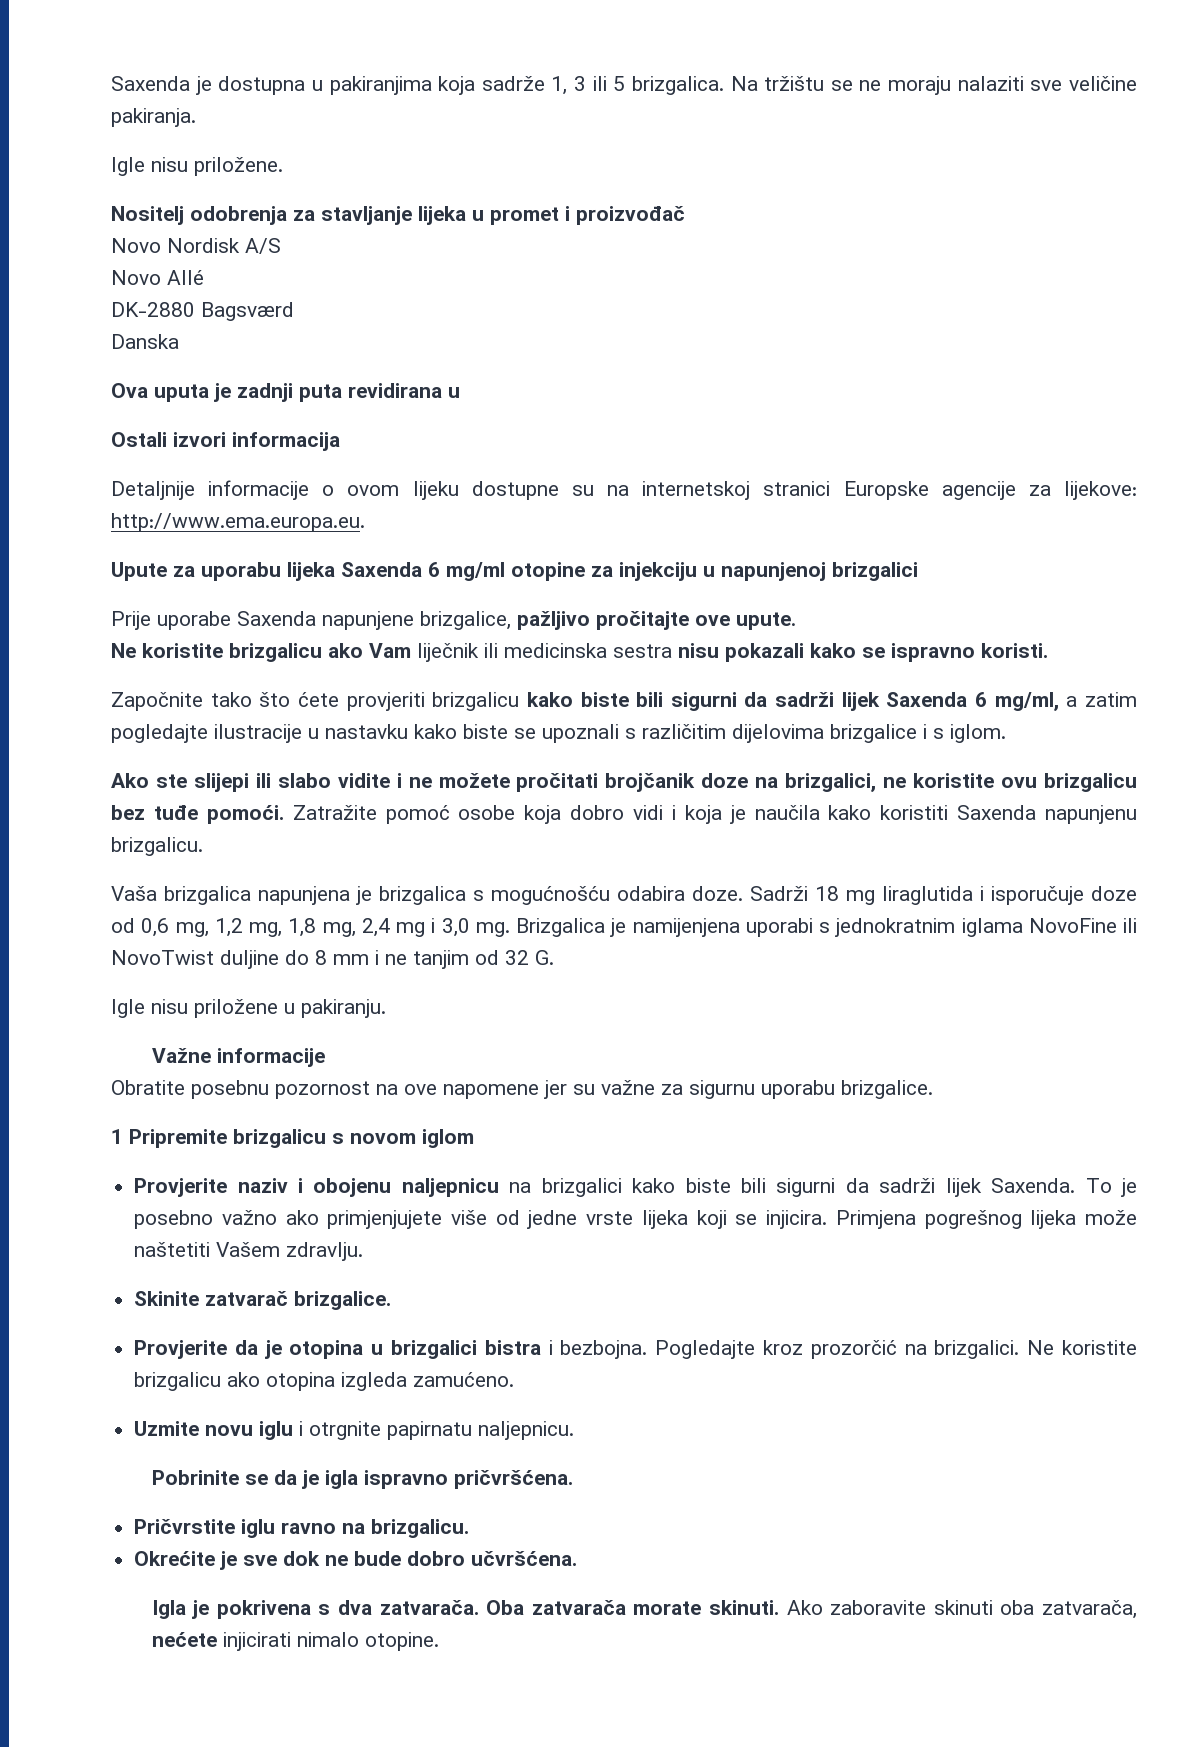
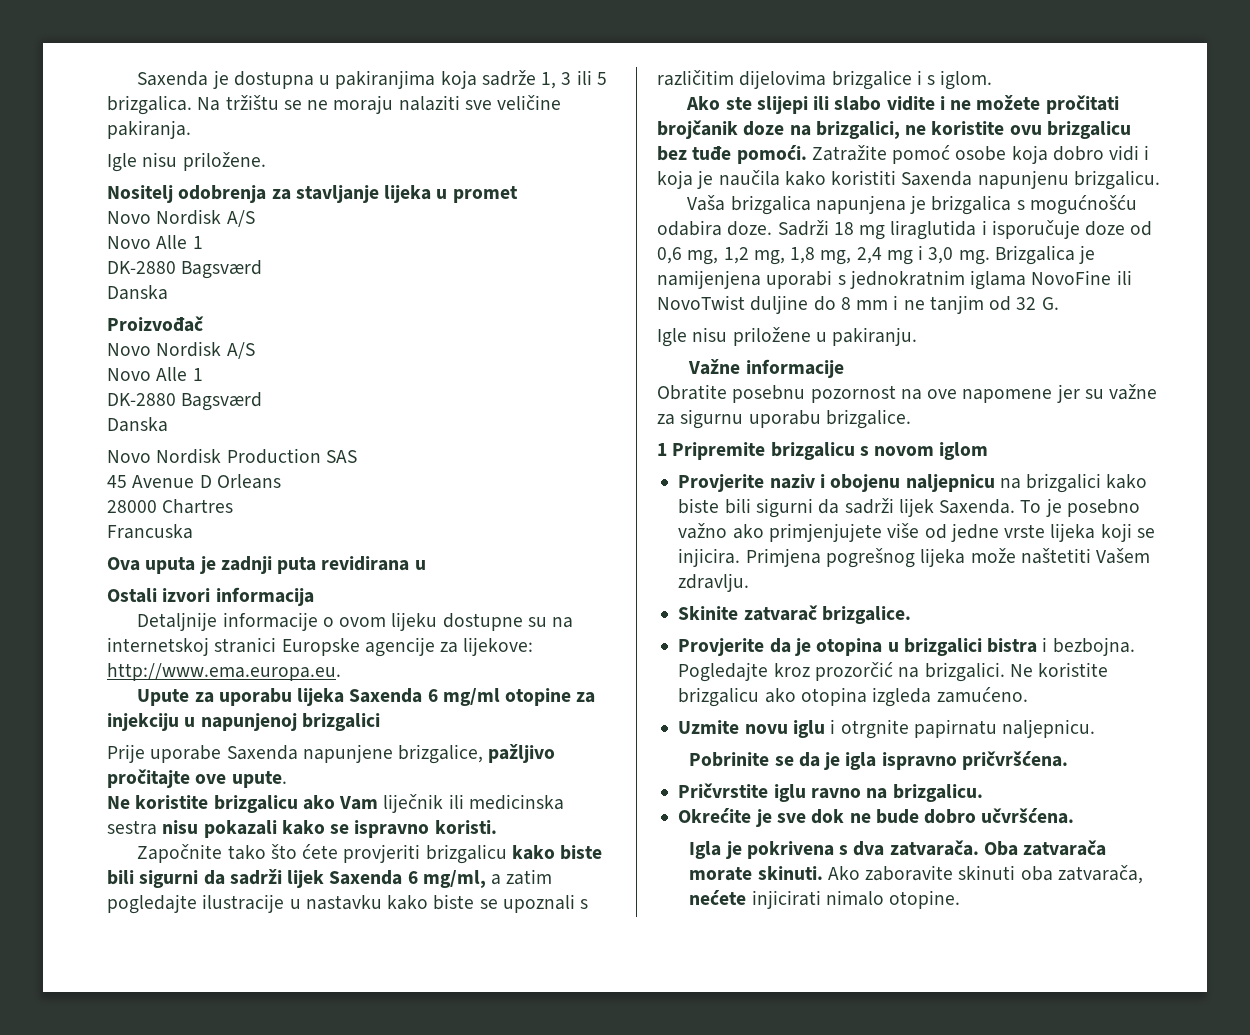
- Nositelj odobrenja za stavljanje lijeka u promet i proizvođač
+ Nositelj odobrenja za stavljanje lijeka u promet
  Novo Nordisk A/S
- Novo Allé
+ Novo Alle 1
  DK-2880 Bagsværd
  Danska
+ Proizvođač
+ Novo Nordisk A/S
+ Novo Alle 1
+ DK-2880 Bagsværd
+ Danska
+ Novo Nordisk Production SAS
+ 45 Avenue D Orleans
+ 28000 Chartres
+ Francuska

